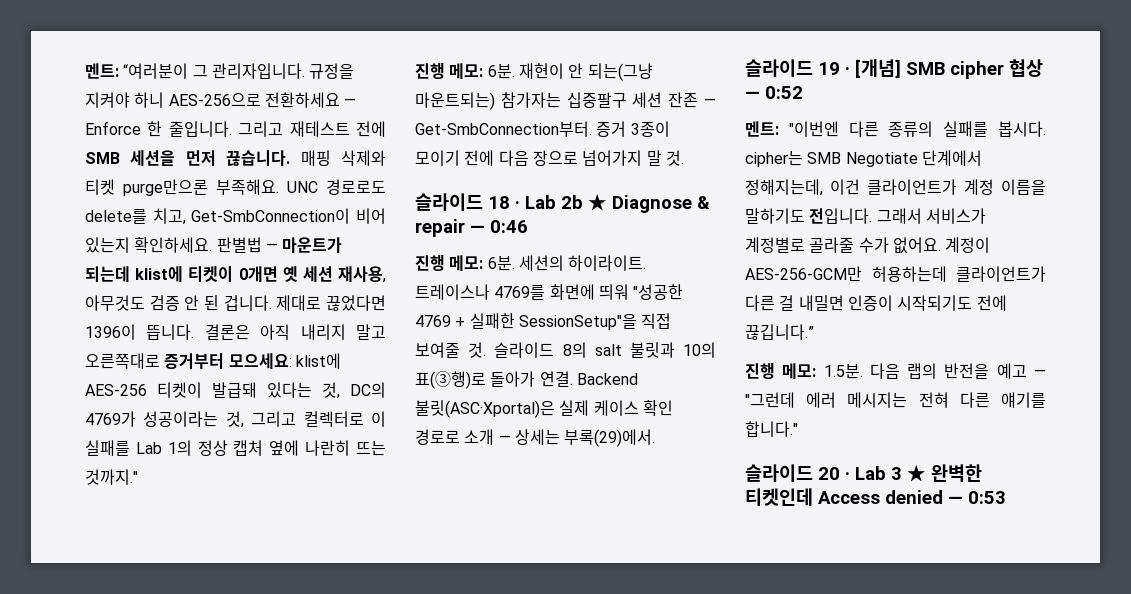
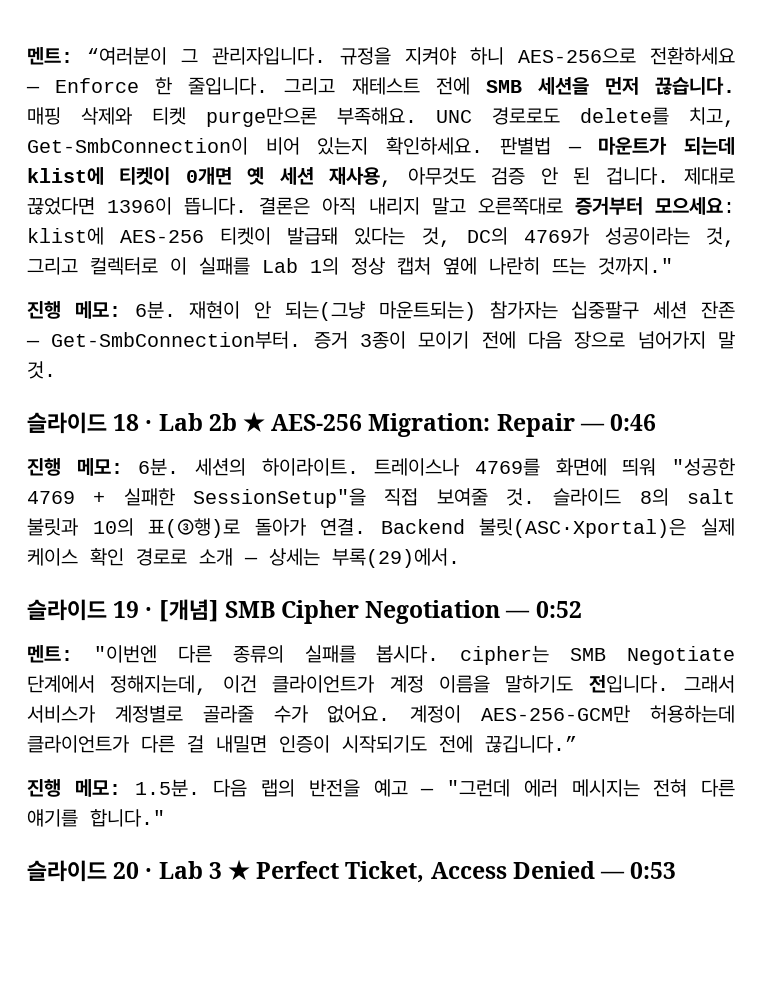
- 슬라이드 18 · Lab 2b ★ Diagnose & repair — 0:46
+ 슬라이드 18 · Lab 2b ★ AES-256 Migration: Repair — 0:46
- 슬라이드 19 · [개념] SMB cipher 협상 — 0:52
+ 슬라이드 19 · [개념] SMB Cipher Negotiation — 0:52
- 슬라이드 20 · Lab 3 ★ 완벽한 티켓인데 Access denied — 0:53
+ 슬라이드 20 · Lab 3 ★ Perfect Ticket, Access Denied — 0:53

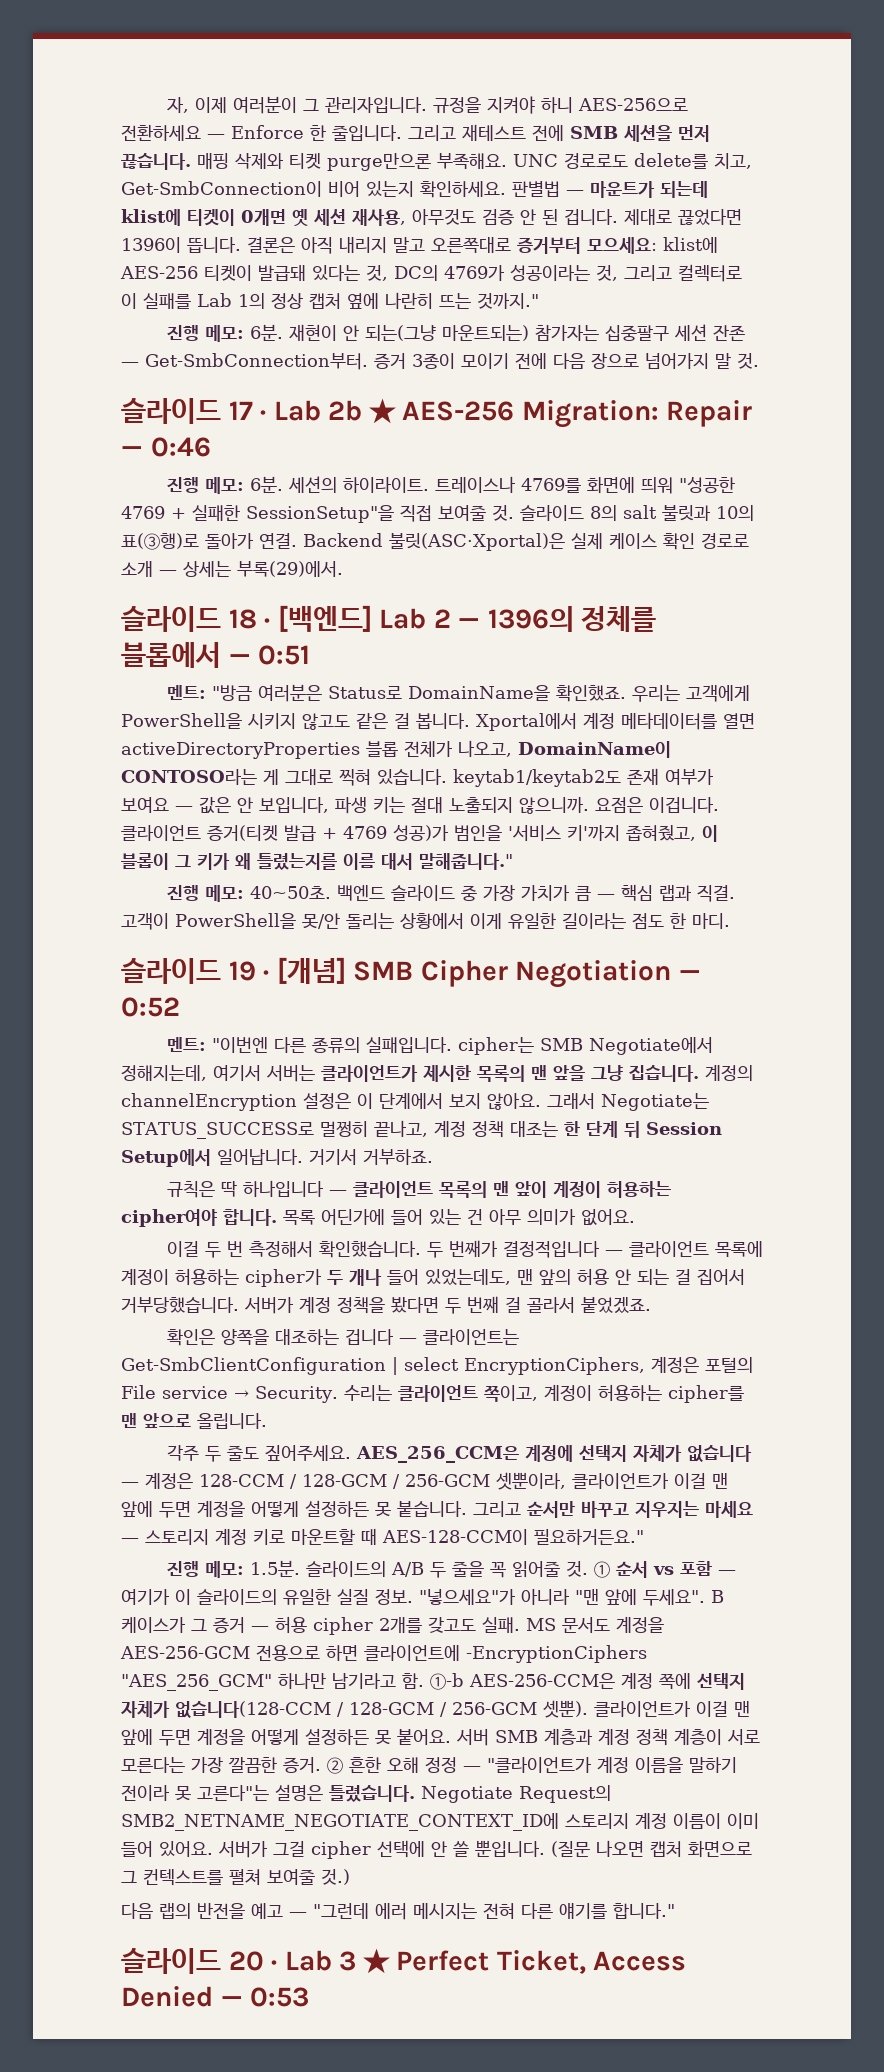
- 멘트: “여러분이 그 관리자입니다.
+ 자, 이제 여러분이 그 관리자입니다.
- 슬라이드 18 · Lab 2b ★ AES-256 Migration: Repair — 0:46
+ 슬라이드 17 · Lab 2b ★ AES-256 Migration: Repair — 0:46
+ 슬라이드 18 · [백엔드] Lab 2 — 1396의 정체를 블롭에서 — 0:51
+ 멘트: "방금 여러분은 Status로 DomainName을 확인했죠. 우리는 고객에게 PowerShell을 시키지 않고도 같은 걸 봅니다. Xportal에서 계정 메타데이터를 열면 activeDirectoryProperties 블롭 전체가 나오고, DomainName이 CONTOSO라는 게 그대로 찍혀 있습니다. keytab1/keytab2도 존재 여부가 보여요 — 값은 안 보입니다, 파생 키는 절대 노출되지 않으니까. 요점은 이겁니다. 클라이언트 증거(티켓 발급 + 4769 성공)가 범인을 '서비스 키'까지 좁혀줬고, 이 블롭이 그 키가 왜 틀렸는지를 이름 대서 말해줍니다."
+ 진행 메모: 40~50초. 백엔드 슬라이드 중 가장 가치가 큼 — 핵심 랩과 직결. 고객이 PowerShell을 못/안 돌리는 상황에서 이게 유일한 길이라는 점도 한 마디.
- 멘트: "이번엔 다른 종류의 실패를 봅시다. cipher는 SMB Negotiate 단계에서 정해지는데, 이건 클라이언트가 계정 이름을 말하기도 전입니다. 그래서 서비스가 계정별로 골라줄 수가 없어요. 계정이 AES-256-GCM만 허용하는데 클라이언트가 다른 걸 내밀면 인증이 시작되기도 전에 끊깁니다.”
- 진행 메모: 1.5분. 다음 랩의 반전을 예고 — "그런데 에러 메시지는 전혀 다른 얘기를 합니다."
+ 멘트: "이번엔 다른 종류의 실패입니다. cipher는 SMB Negotiate에서 정해지는데, 여기서 서버는 클라이언트가 제시한 목록의 맨 앞을 그냥 집습니다. 계정의 channelEncryption 설정은 이 단계에서 보지 않아요. 그래서 Negotiate는 STATUS_SUCCESS로 멀쩡히 끝나고, 계정 정책 대조는 한 단계 뒤 Session Setup에서 일어납니다. 거기서 거부하죠.
+ 규칙은 딱 하나입니다 — 클라이언트 목록의 맨 앞이 계정이 허용하는 cipher여야 합니다. 목록 어딘가에 들어 있는 건 아무 의미가 없어요.
+ 이걸 두 번 측정해서 확인했습니다. 두 번째가 결정적입니다 — 클라이언트 목록에 계정이 허용하는 cipher가 두 개나 들어 있었는데도, 맨 앞의 허용 안 되는 걸 집어서 거부당했습니다. 서버가 계정 정책을 봤다면 두 번째 걸 골라서 붙었겠죠.
+ 확인은 양쪽을 대조하는 겁니다 — 클라이언트는 Get-SmbClientConfiguration | select EncryptionCiphers, 계정은 포털의 File service → Security. 수리는 클라이언트 쪽이고, 계정이 허용하는 cipher를 맨 앞으로 올립니다.
+ 각주 두 줄도 짚어주세요. AES_256_CCM은 계정에 선택지 자체가 없습니다 — 계정은 128-CCM / 128-GCM / 256-GCM 셋뿐이라, 클라이언트가 이걸 맨 앞에 두면 계정을 어떻게 설정하든 못 붙습니다. 그리고 순서만 바꾸고 지우지는 마세요 — 스토리지 계정 키로 마운트할 때 AES-128-CCM이 필요하거든요."
+ 진행 메모: 1.5분. 슬라이드의 A/B 두 줄을 꼭 읽어줄 것. ① 순서 vs 포함 — 여기가 이 슬라이드의 유일한 실질 정보. "넣으세요"가 아니라 "맨 앞에 두세요". B 케이스가 그 증거 — 허용 cipher 2개를 갖고도 실패. MS 문서도 계정을 AES-256-GCM 전용으로 하면 클라이언트에 -EncryptionCiphers "AES_256_GCM" 하나만 남기라고 함. ①-b AES-256-CCM은 계정 쪽에 선택지 자체가 없습니다(128-CCM / 128-GCM / 256-GCM 셋뿐). 클라이언트가 이걸 맨 앞에 두면 계정을 어떻게 설정하든 못 붙어요. 서버 SMB 계층과 계정 정책 계층이 서로 모른다는 가장 깔끔한 증거. ② 흔한 오해 정정 — "클라이언트가 계정 이름을 말하기 전이라 못 고른다"는 설명은 틀렸습니다. Negotiate Request의 SMB2_NETNAME_NEGOTIATE_CONTEXT_ID에 스토리지 계정 이름이 이미 들어 있어요. 서버가 그걸 cipher 선택에 안 쓸 뿐입니다. (질문 나오면 캡처 화면으로 그 컨텍스트를 펼쳐 보여줄 것.)
+ 다음 랩의 반전을 예고 — "그런데 에러 메시지는 전혀 다른 얘기를 합니다."

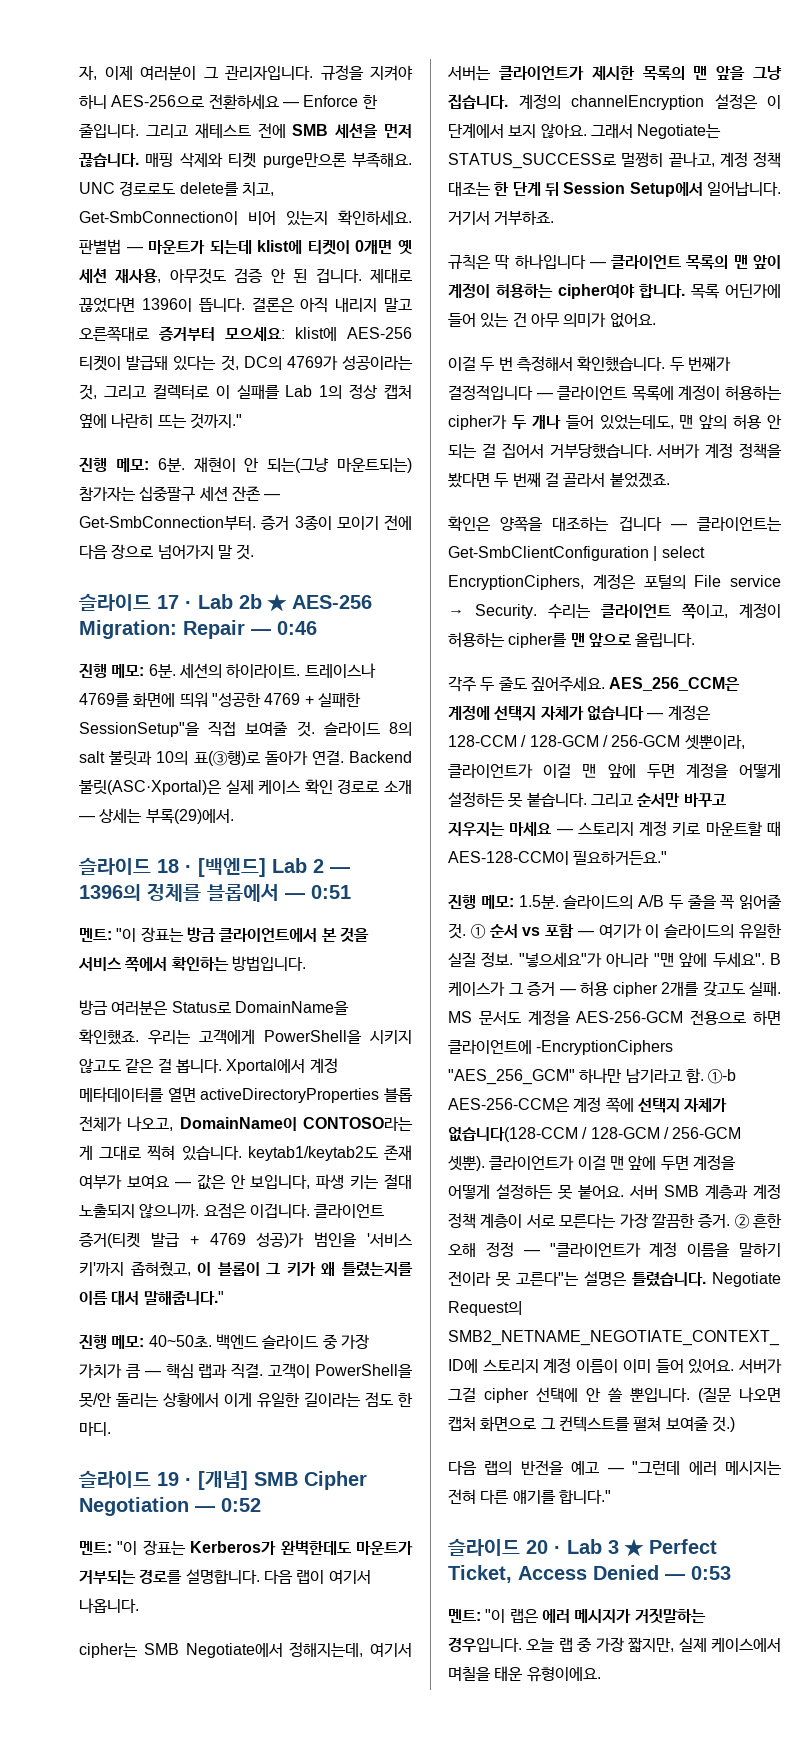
- 멘트: "방금 여러분은 Status로 DomainName을 확인했죠.
+ 멘트: "이 장표는 방금 클라이언트에서 본 것을 서비스 쪽에서 확인하는 방법입니다.
+ 방금 여러분은 Status로 DomainName을 확인했죠.
- 멘트: "이번엔 다른 종류의 실패입니다. cipher는 SMB Negotiate에서 정해지는데, 여기서 서버는 클라이언트가 제시한 목록의 맨 앞을 그냥 집습니다.
+ 멘트: "이 장표는 Kerberos가 완벽한데도 마운트가 거부되는 경로를 설명합니다. 다음 랩이 여기서 나옵니다.
+ cipher는 SMB Negotiate에서 정해지는데, 여기서 서버는 클라이언트가 제시한 목록의 맨 앞을 그냥 집습니다.
+ 멘트: "이 랩은 에러 메시지가 거짓말하는 경우입니다. 오늘 랩 중 가장 짧지만, 실제 케이스에서 며칠을 태운 유형이에요.

